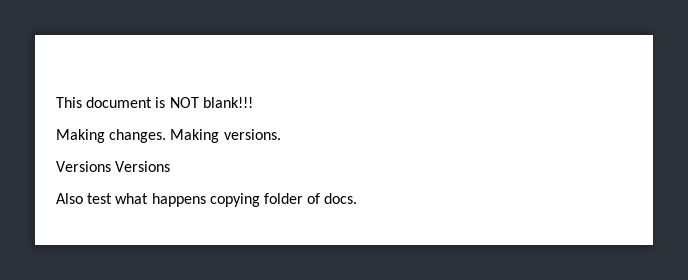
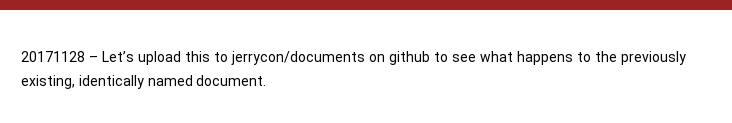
- This document is NOT blank!!!
- Making changes. Making versions.
- Versions Versions
- Also test what happens copying folder of docs.
+ 20171128 – Let’s upload this to jerrycon/documents on github to see what happens to the previously existing, identically named document.

